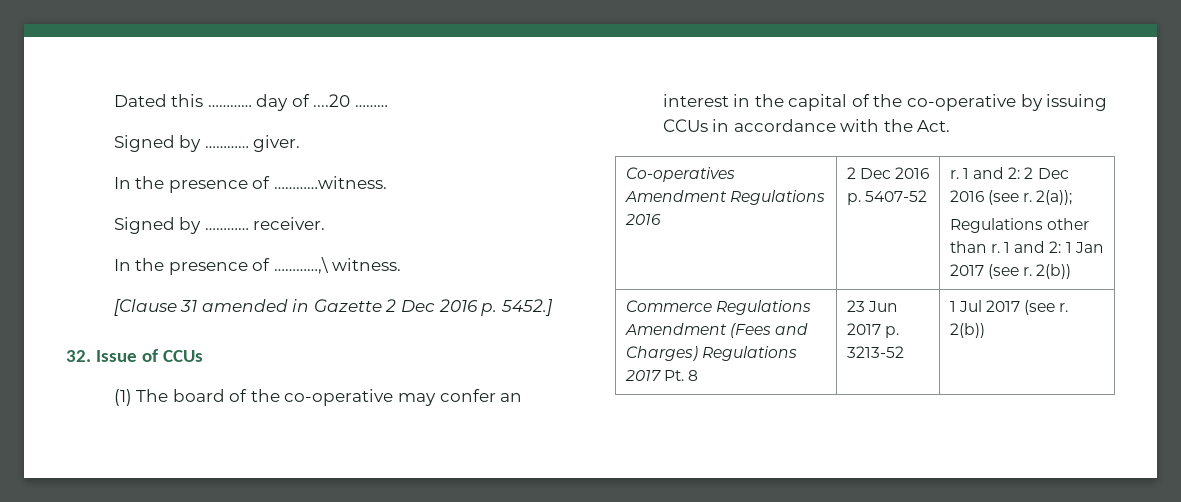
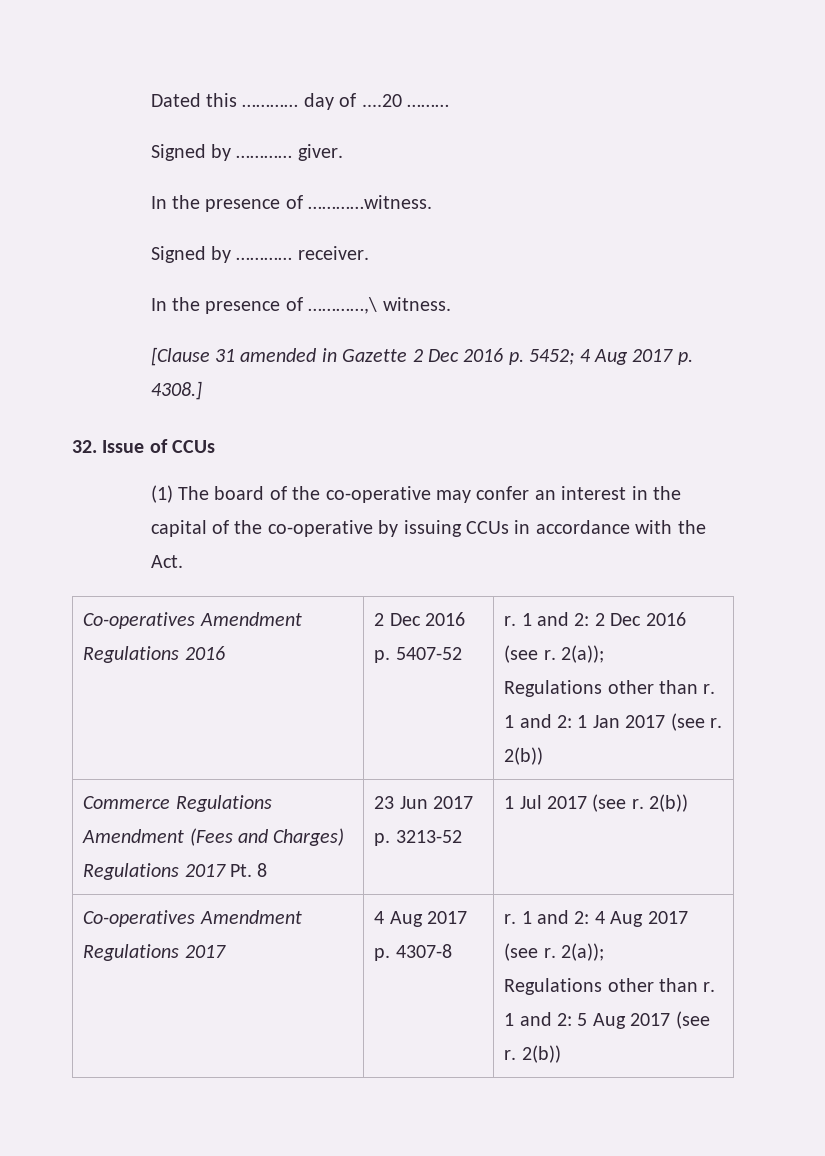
- [Clause 31 amended in Gazette 2 Dec 2016 p. 5452.]
+ [Clause 31 amended in Gazette 2 Dec 2016 p. 5452; 4 Aug 2017 p. 4308.]
+ Co-operatives Amendment Regulations 2017 | 4 Aug 2017 p. 4307-8 | r. 1 and 2: 4 Aug 2017 (see r. 2(a));
+ Regulations other than r. 1 and 2: 5 Aug 2017 (see r. 2(b))

